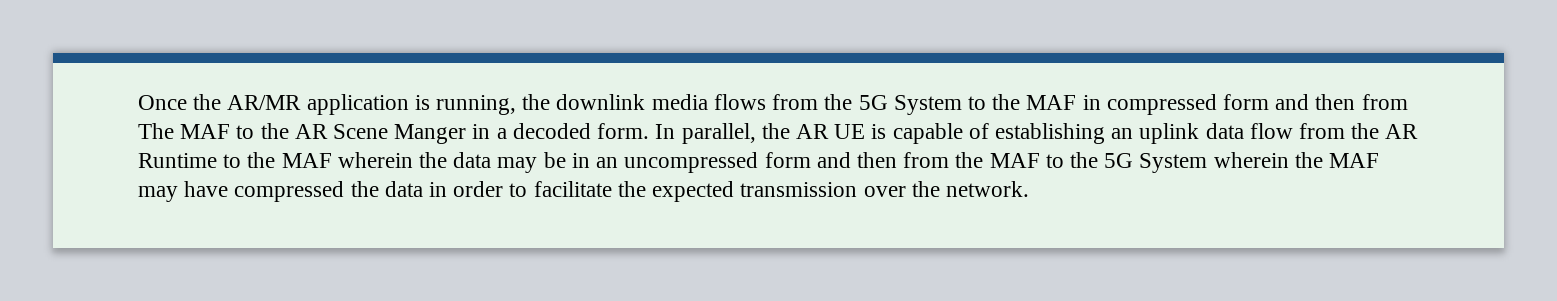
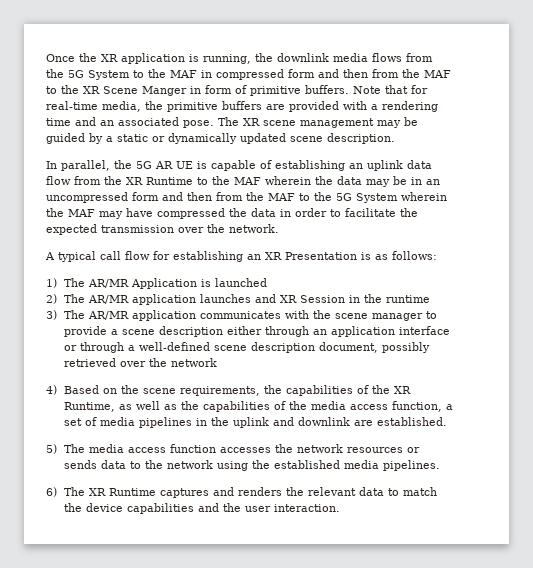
- Once the AR/MR application is running, the downlink media flows from the 5G System to the MAF in compressed form and then from The MAF to the AR Scene Manger in a decoded form. In parallel, the AR UE is capable of establishing an uplink data flow from the AR Runtime to the MAF wherein the data may be in an uncompressed form and then from the MAF to the 5G System wherein the MAF may have compressed the data in order to facilitate the expected transmission over the network.
+ Once the XR application is running, the downlink media flows from the 5G System to the MAF in compressed form and then from the MAF to the XR Scene Manger in form of primitive buffers. Note that for real-time media, the primitive buffers are provided with a rendering time and an associated pose. The XR scene management may be guided by a static or dynamically updated scene description.
+ In parallel, the 5G AR UE is capable of establishing an uplink data flow from the XR Runtime to the MAF wherein the data may be in an uncompressed form and then from the MAF to the 5G System wherein the MAF may have compressed the data in order to facilitate the expected transmission over the network.
+ A typical call flow for establishing an XR Presentation is as follows:
+ 1) The AR/MR Application is launched
+ 2) The AR/MR application launches and XR Session in the runtime
+ 3) The AR/MR application communicates with the scene manager to provide a scene description either through an application interface or through a well-defined scene description document, possibly retrieved over the network
+ 4) Based on the scene requirements, the capabilities of the XR Runtime, as well as the capabilities of the media access function, a set of media pipelines in the uplink and downlink are established.
+ 5) The media access function accesses the network resources or sends data to the network using the established media pipelines.
+ 6) The XR Runtime captures and renders the relevant data to match the device capabilities and the user interaction.

